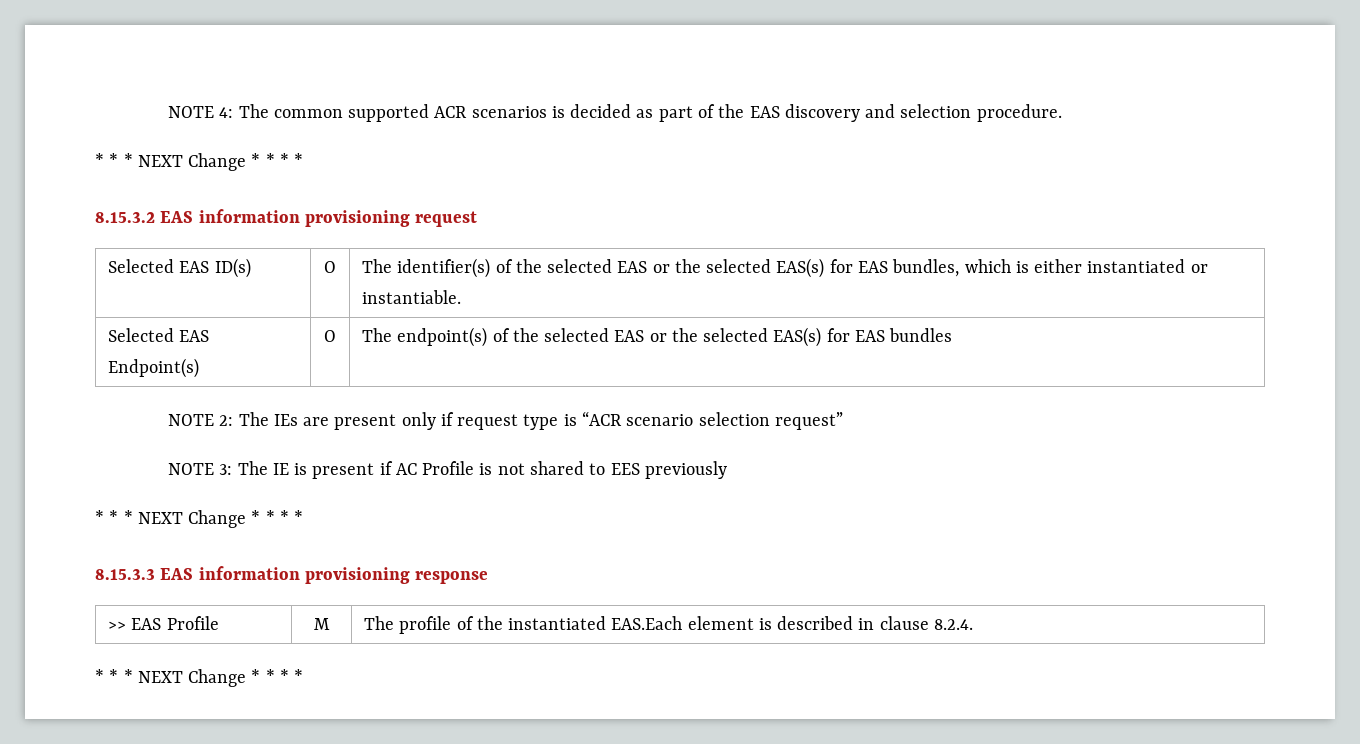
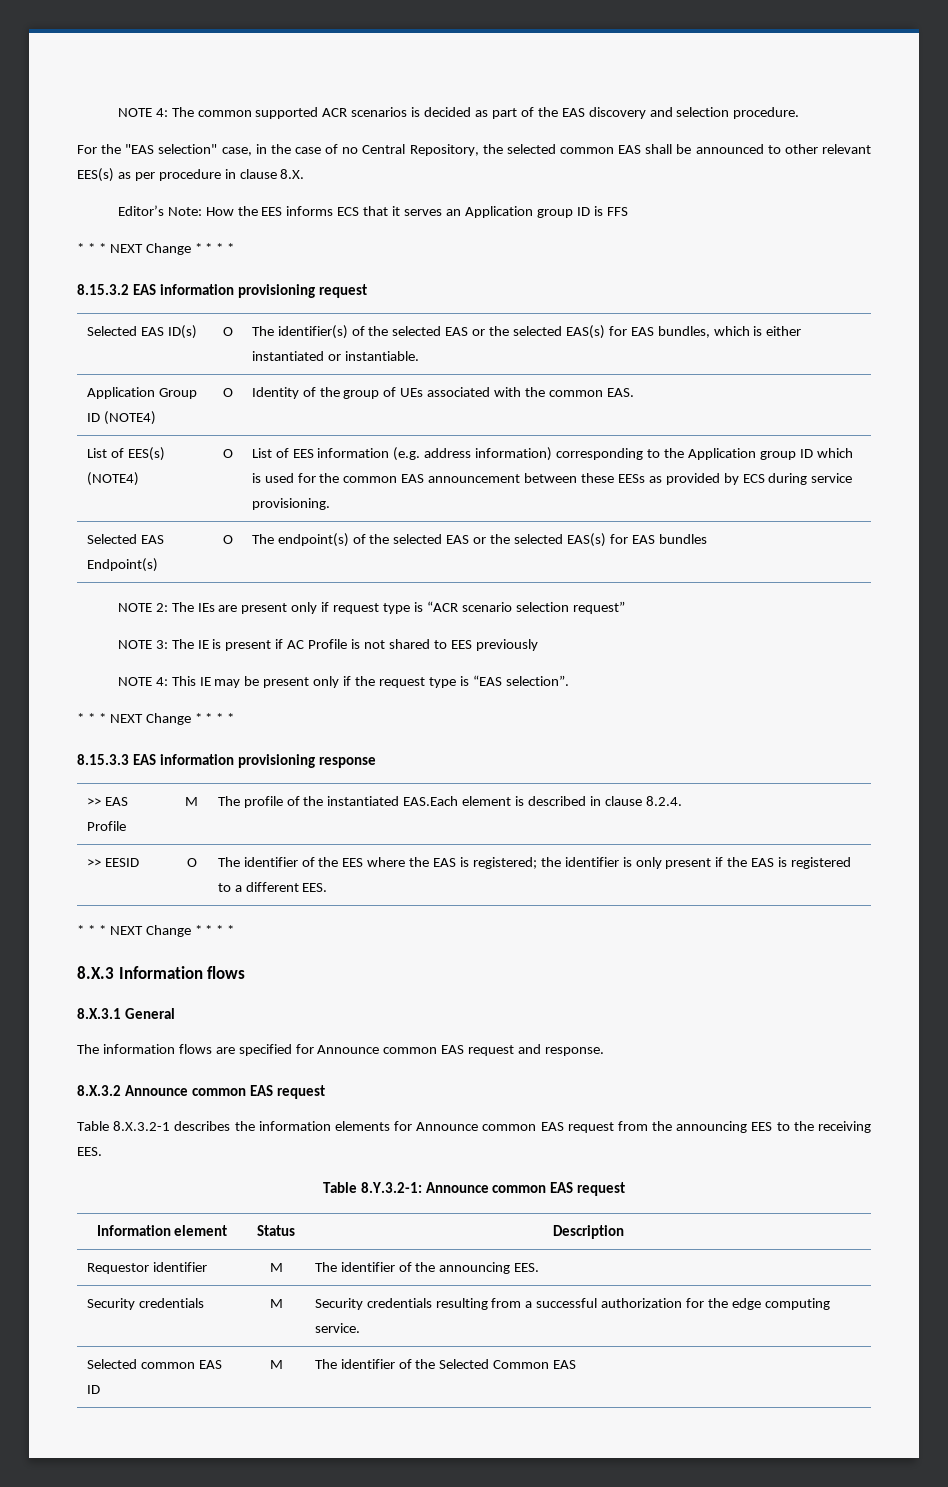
+ For the "EAS selection" case, in the case of no Central Repository, the selected common EAS shall be announced to other relevant EES(s) as per procedure in clause 8.X.
+ Editor’s Note: How the EES informs ECS that it serves an Application group ID is FFS
+ Application Group ID (NOTE4) | O | Identity of the group of UEs associated with the common EAS.
+ List of EES(s) (NOTE4) | O | List of EES information (e.g. address information) corresponding to the Application group ID which is used for the common EAS announcement between these EESs as provided by ECS during service provisioning.
+ NOTE 4: This IE may be present only if the request type is “EAS selection”.
  >> EAS Profile | M | The profile of the instantiated EAS.Each element is described in clause 8.2.4.
+ >> EESID | O | The identifier of the EES where the EAS is registered; the identifier is only present if the EAS is registered to a different EES.
  * * * NEXT Change * * * *
+ 8.X.3 Information flows
+ 8.X.3.1 General
+ The information flows are specified for Announce common EAS request and response.
+ 8.X.3.2 Announce common EAS request
+ Table 8.X.3.2-1 describes the information elements for Announce common EAS request from the announcing EES to the receiving EES.
+ Table 8.Y.3.2-1: Announce common EAS request
+ Information element | Status | Description
+ Requestor identifier | M | The identifier of the announcing EES.
+ Security credentials | M | Security credentials resulting from a successful authorization for the edge computing service.
+ Selected common EAS ID | M | The identifier of the Selected Common EAS

